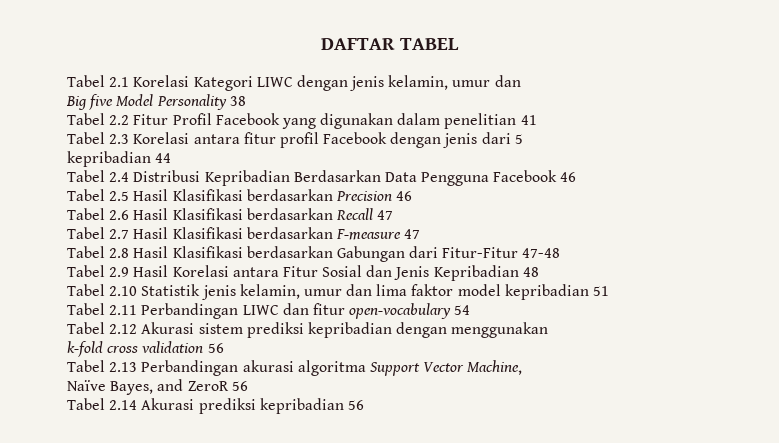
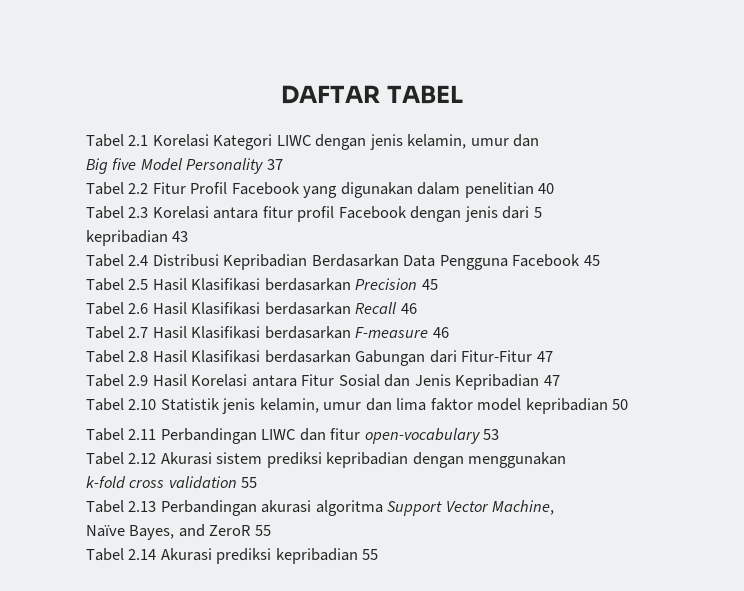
- Big five Model Personality 38
+ Big five Model Personality 37
- Tabel 2.2 Fitur Profil Facebook yang digunakan dalam penelitian 41
+ Tabel 2.2 Fitur Profil Facebook yang digunakan dalam penelitian 40
- kepribadian 44
+ kepribadian 43
- Tabel 2.4 Distribusi Kepribadian Berdasarkan Data Pengguna Facebook 46
+ Tabel 2.4 Distribusi Kepribadian Berdasarkan Data Pengguna Facebook 45
- Tabel 2.5 Hasil Klasifikasi berdasarkan Precision 46
+ Tabel 2.5 Hasil Klasifikasi berdasarkan Precision 45
- Tabel 2.6 Hasil Klasifikasi berdasarkan Recall 47
+ Tabel 2.6 Hasil Klasifikasi berdasarkan Recall 46
- Tabel 2.7 Hasil Klasifikasi berdasarkan F-measure 47
+ Tabel 2.7 Hasil Klasifikasi berdasarkan F-measure 46
- Tabel 2.8 Hasil Klasifikasi berdasarkan Gabungan dari Fitur-Fitur 47-48
+ Tabel 2.8 Hasil Klasifikasi berdasarkan Gabungan dari Fitur-Fitur 47
- Tabel 2.9 Hasil Korelasi antara Fitur Sosial dan Jenis Kepribadian 48
+ Tabel 2.9 Hasil Korelasi antara Fitur Sosial dan Jenis Kepribadian 47
- Tabel 2.10 Statistik jenis kelamin, umur dan lima faktor model kepribadian 51
+ Tabel 2.10 Statistik jenis kelamin, umur dan lima faktor model kepribadian 50
- Tabel 2.11 Perbandingan LIWC dan fitur open-vocabulary 54
+ Tabel 2.11 Perbandingan LIWC dan fitur open-vocabulary 53
- k-fold cross validation 56
+ k-fold cross validation 55
- Naïve Bayes, and ZeroR 56
+ Naïve Bayes, and ZeroR 55
- Tabel 2.14 Akurasi prediksi kepribadian 56
+ Tabel 2.14 Akurasi prediksi kepribadian 55

